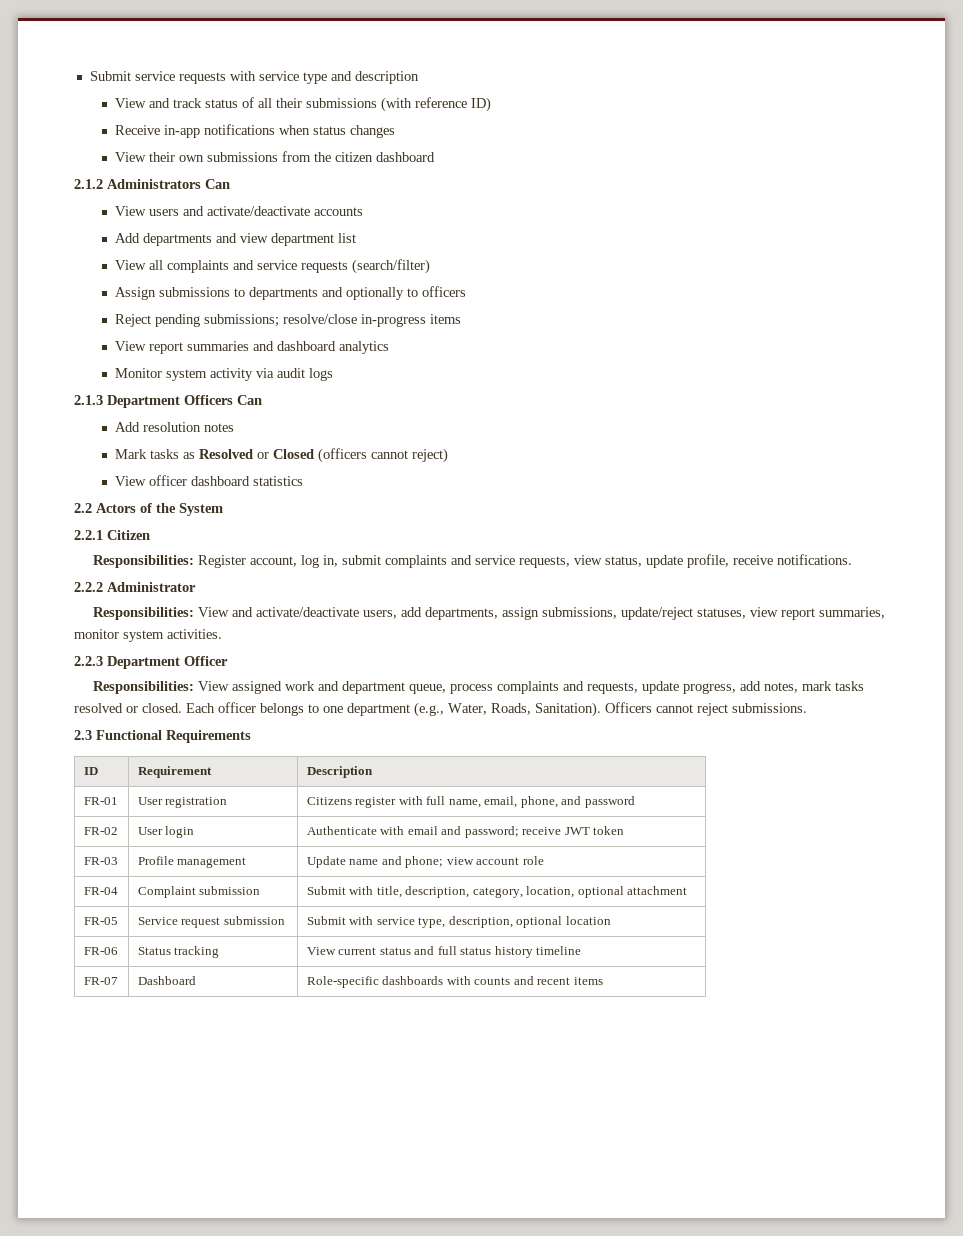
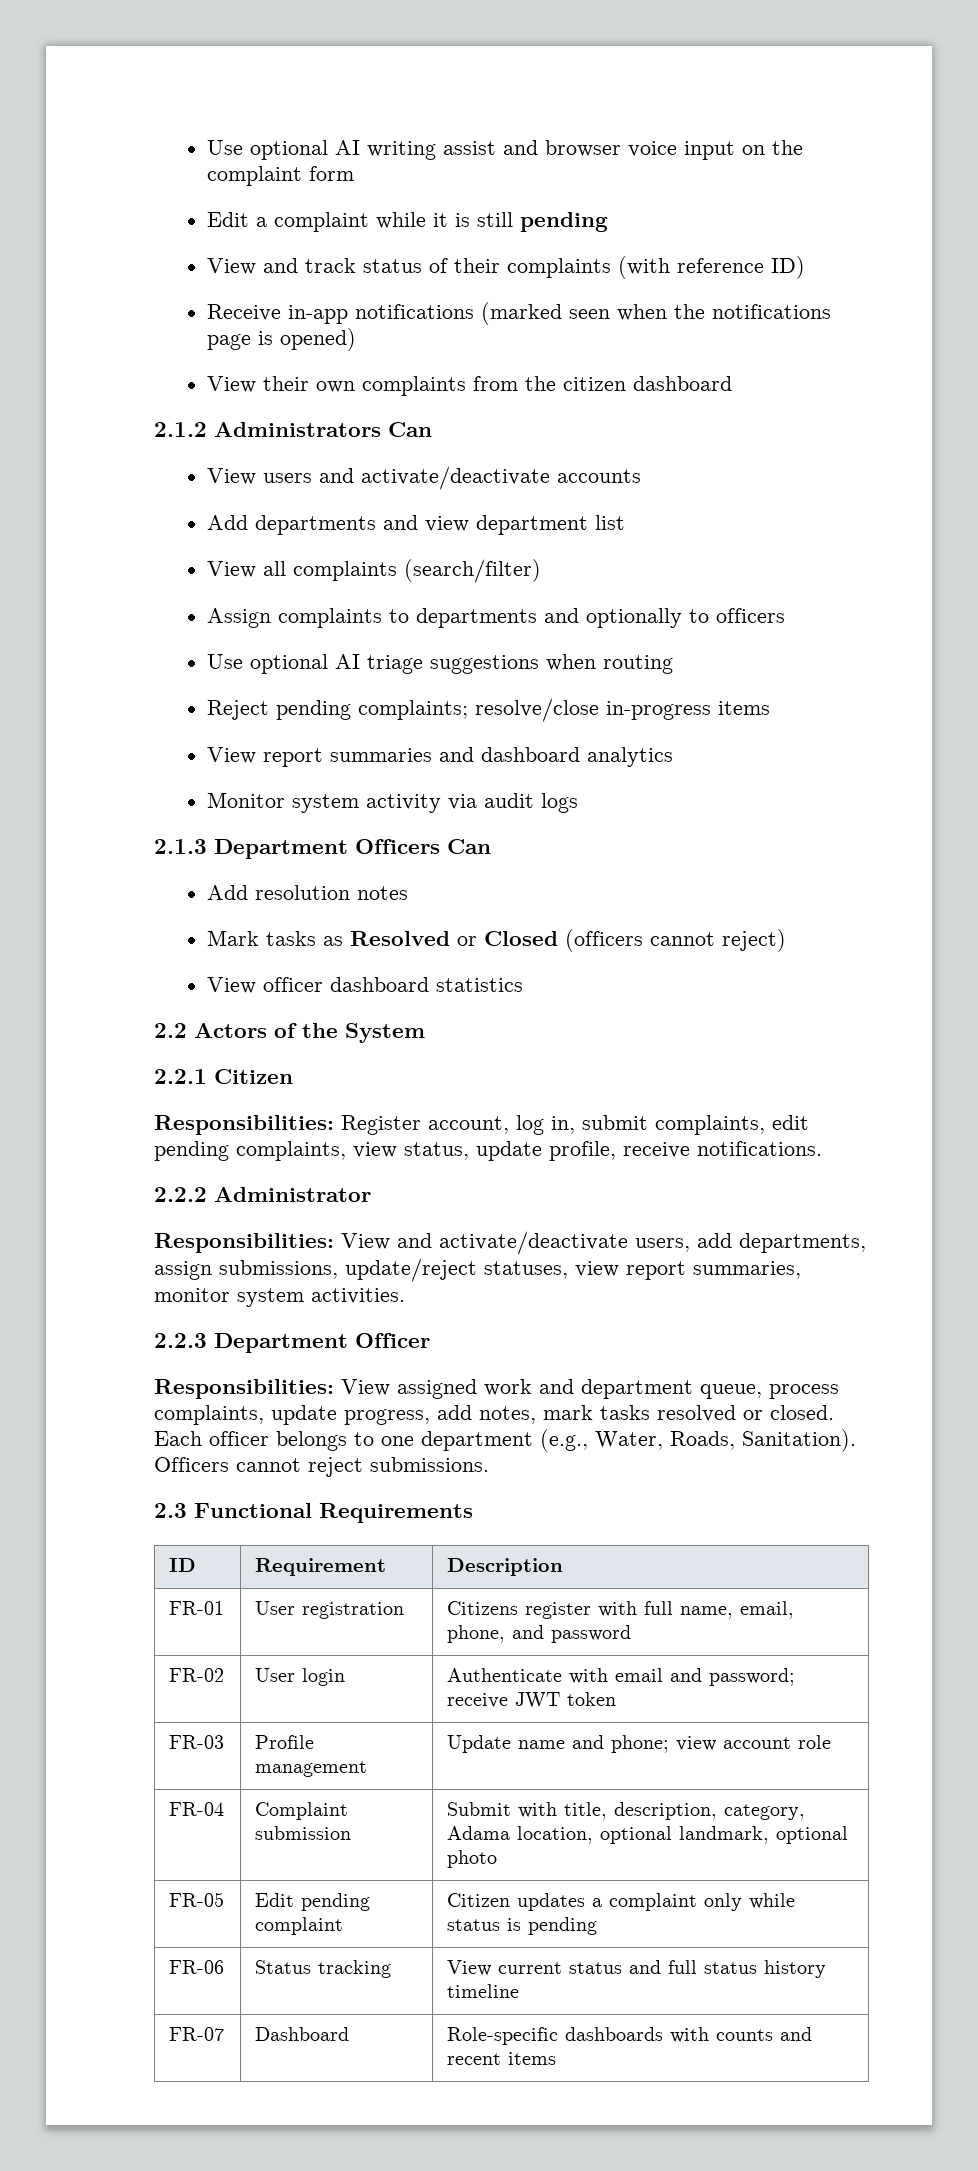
- Submit service requests with service type and description
+ Use optional AI writing assist and browser voice input on the complaint form
+ Edit a complaint while it is still pending
- View and track status of all their submissions (with reference ID)
+ View and track status of their complaints (with reference ID)
- Receive in-app notifications when status changes
+ Receive in-app notifications (marked seen when the notifications page is opened)
- View their own submissions from the citizen dashboard
+ View their own complaints from the citizen dashboard
- View all complaints and service requests (search/filter)
+ View all complaints (search/filter)
- Assign submissions to departments and optionally to officers
+ Assign complaints to departments and optionally to officers
+ Use optional AI triage suggestions when routing
- Reject pending submissions; resolve/close in-progress items
+ Reject pending complaints; resolve/close in-progress items
- Responsibilities: Register account, log in, submit complaints and service requests, view status, update profile, receive notifications.
+ Responsibilities: Register account, log in, submit complaints, edit pending complaints, view status, update profile, receive notifications.
- Responsibilities: View assigned work and department queue, process complaints and requests, update progress, add notes, mark tasks resolved or closed.
+ Responsibilities: View assigned work and department queue, process complaints, update progress, add notes, mark tasks resolved or closed.
- FR-04 | Complaint submission | Submit with title, description, category, location, optional attachment
- FR-05 | Service request submission | Submit with service type, description, optional location
+ FR-04 | Complaint submission | Submit with title, description, category, Adama location, optional landmark, optional photo
+ FR-05 | Edit pending complaint | Citizen updates a complaint only while status is pending

